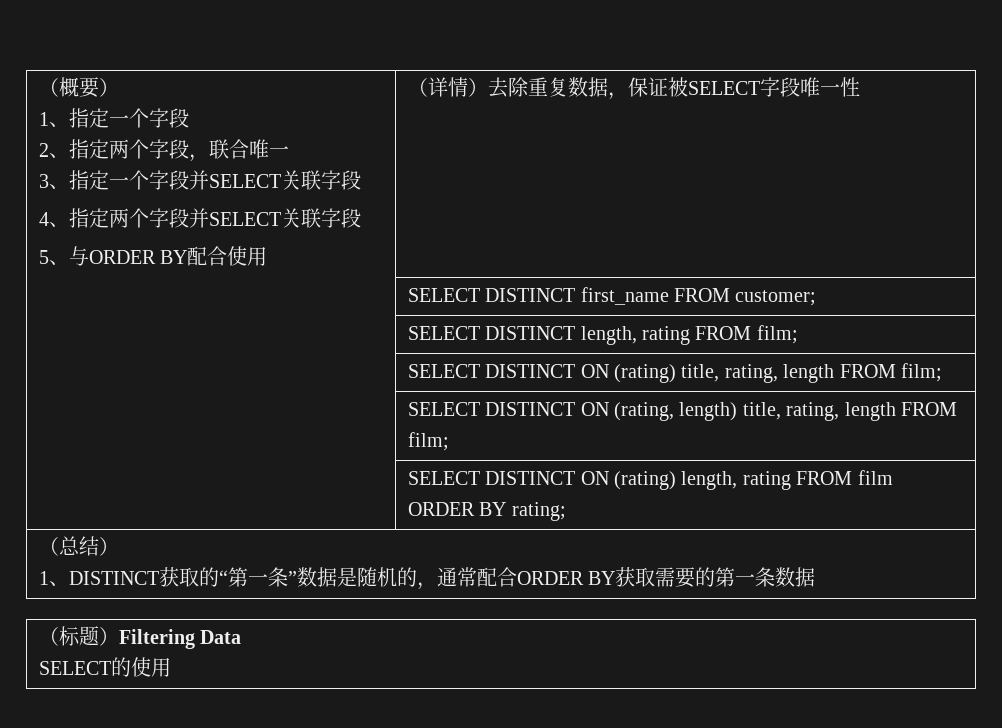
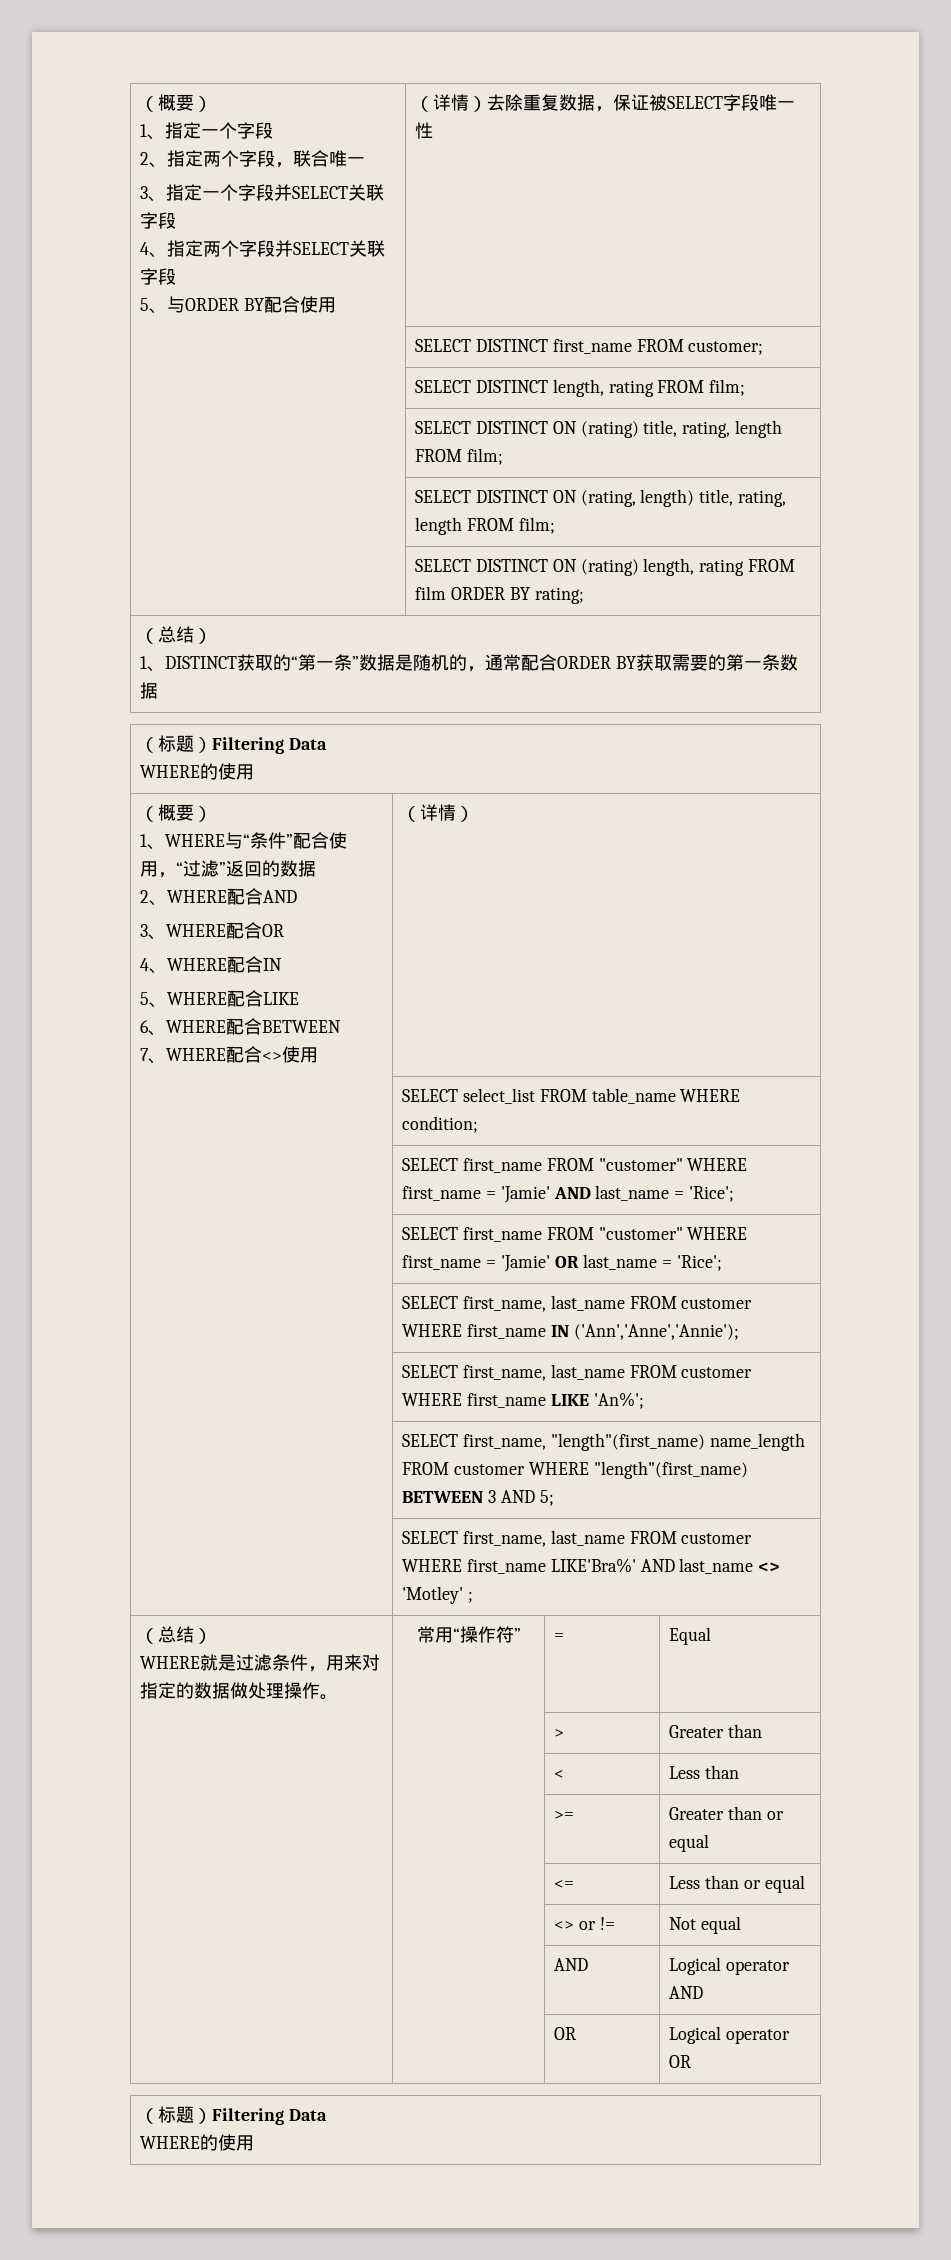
  | SELECT DISTINCT ON (rating) length, rating FROM film ORDER BY rating;
  （总结）
  1、DISTINCT获取的“第一条”数据是随机的，通常配合ORDER BY获取需要的第一条数据
  （标题）Filtering Data
- SELECT的使用
+ WHERE的使用
+ （概要）
+ 1、WHERE与“条件”配合使用，“过滤”返回的数据
+ 2、WHERE配合AND
+ 3、WHERE配合OR
+ 4、WHERE配合IN
+ 5、WHERE配合LIKE
+ 6、WHERE配合BETWEEN
+ 7、WHERE配合<>使用 | （详情）
+ | SELECT select_list FROM table_name WHERE condition;
+ | SELECT first_name FROM "customer" WHERE first_name = 'Jamie' AND last_name = 'Rice';
+ | SELECT first_name FROM "customer" WHERE first_name = 'Jamie' OR last_name = 'Rice';
+ | SELECT first_name, last_name FROM customer WHERE first_name IN ('Ann','Anne','Annie');
+ | SELECT first_name, last_name FROM customer WHERE first_name LIKE 'An%';
+ | SELECT first_name, "length"(first_name) name_length FROM customer WHERE "length"(first_name) BETWEEN 3 AND 5;
+ | SELECT first_name, last_name FROM customer WHERE first_name LIKE'Bra%' AND last_name <> 'Motley' ;
+ （总结）
+ WHERE就是过滤条件，用来对指定的数据做处理操作。 | 常用“操作符” | = | Equal
+ | | > | Greater than
+ | | < | Less than
+ | | >= | Greater than or equal
+ | | <= | Less than or equal
+ | | <> or != | Not equal
+ | | AND | Logical operator AND
+ | | OR | Logical operator OR
+ （标题）Filtering Data
+ WHERE的使用

